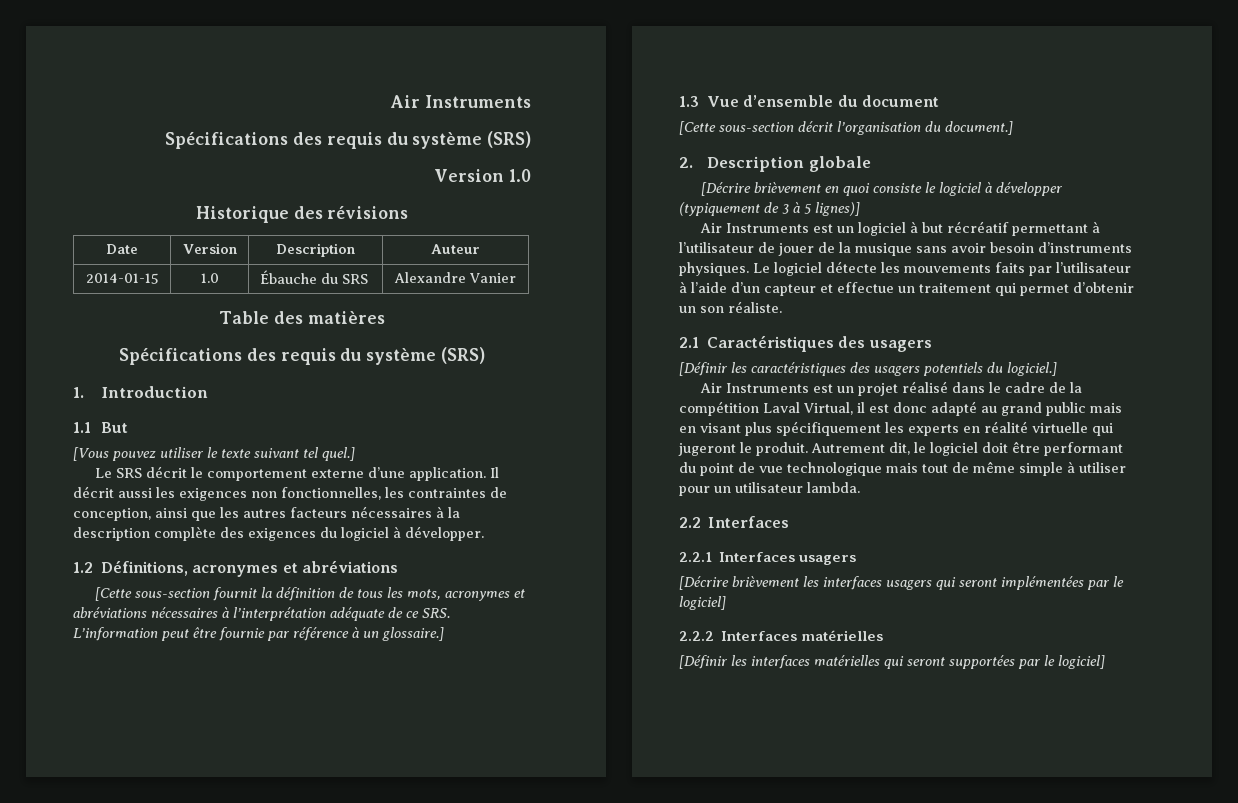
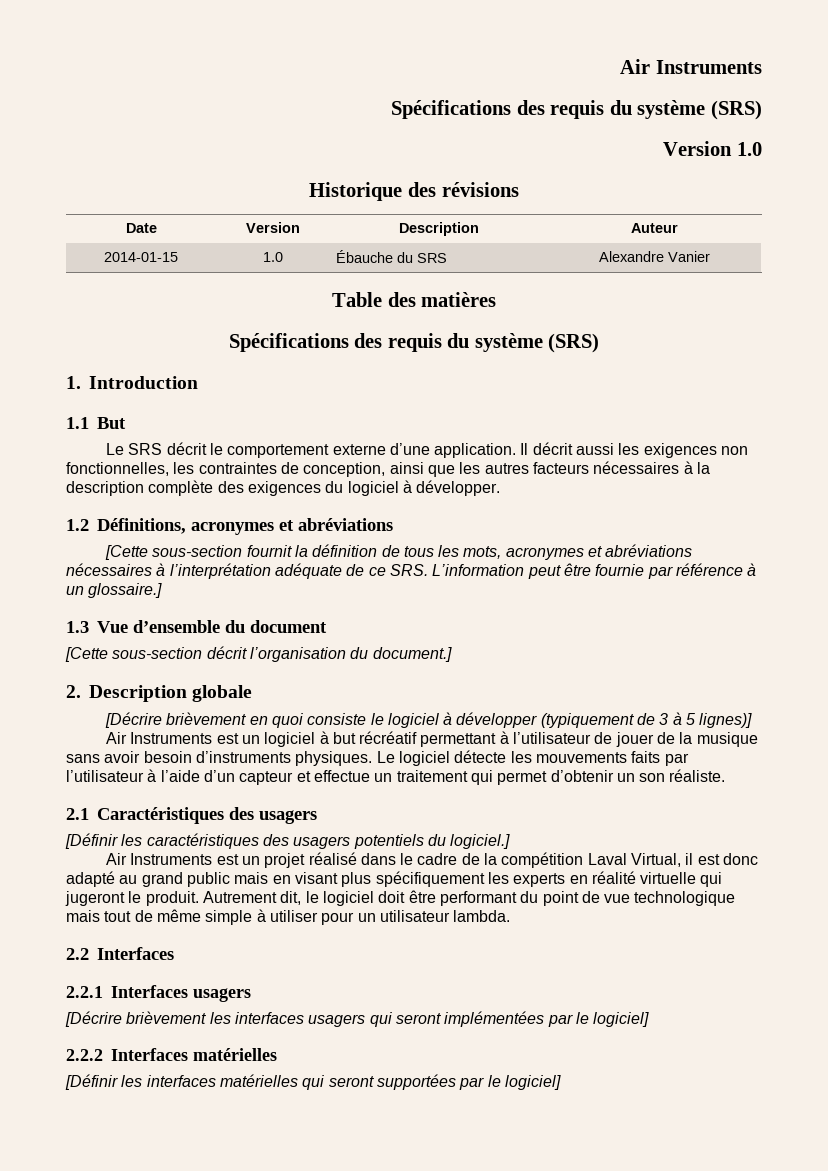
- [Vous pouvez utiliser le texte suivant tel quel.]

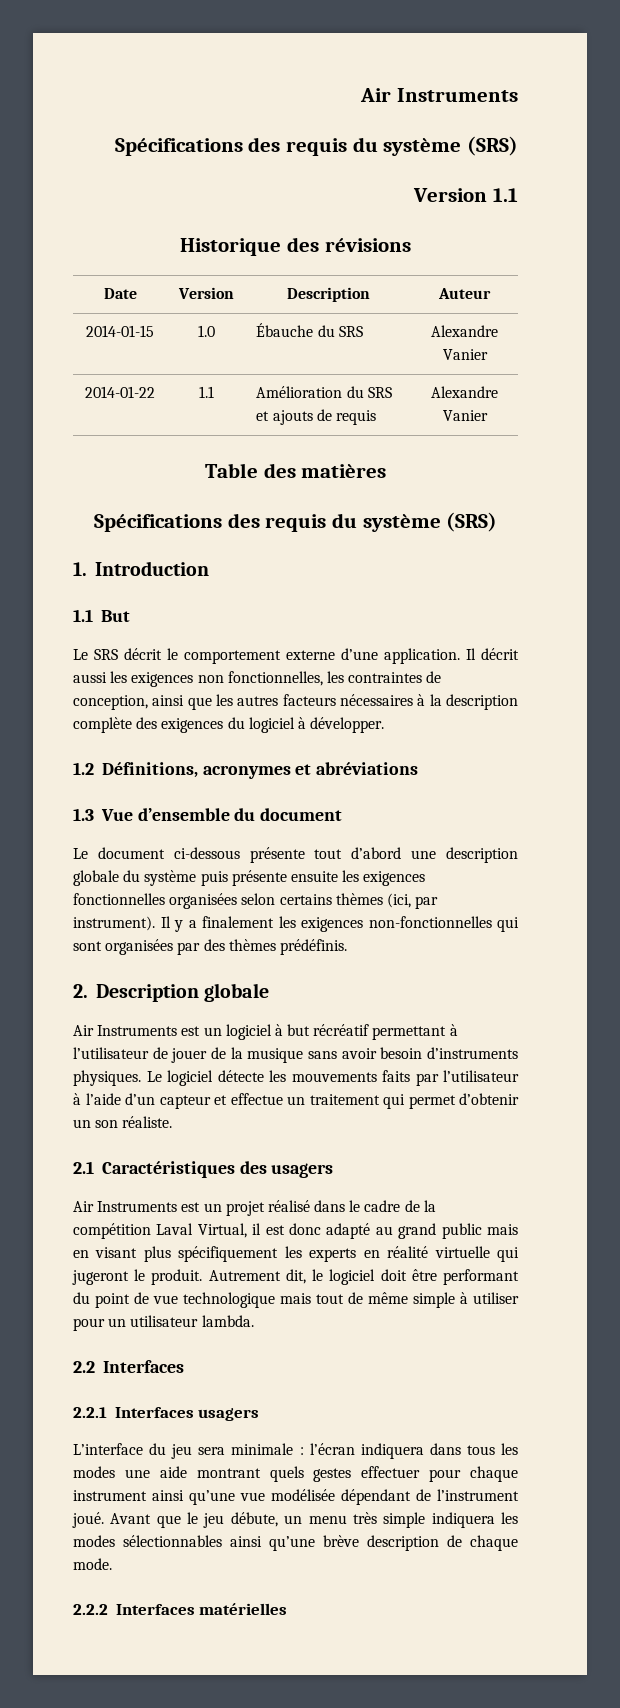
- Version 1.0
+ Version 1.1
+ 2014-01-22 | 1.1 | Amélioration du SRS et ajouts de requis | Alexandre Vanier
- [Cette sous-section fournit la définition de tous les mots, acronymes et abréviations nécessaires à l’interprétation adéquate de ce SRS. L’information peut être fournie par référence à un glossaire.]
- [Cette sous-section décrit l’organisation du document.]
+ Le document ci-dessous présente tout d’abord une description globale du système puis présente ensuite les exigences fonctionnelles organisées selon certains thèmes (ici, par instrument). Il y a finalement les exigences non-fonctionnelles qui sont organisées par des thèmes prédéfinis.
  2. Description globale
- [Décrire brièvement en quoi consiste le logiciel à développer (typiquement de 3 à 5 lignes)]
- [Définir les caractéristiques des usagers potentiels du logiciel.]
- [Décrire brièvement les interfaces usagers qui seront implémentées par le logiciel]
+ L’interface du jeu sera minimale : l’écran indiquera dans tous les modes une aide montrant quels gestes effectuer pour chaque instrument ainsi qu’une vue modélisée dépendant de l’instrument joué. Avant que le jeu débute, un menu très simple indiquera les modes sélectionnables ainsi qu’une brève description de chaque mode.
  2.2.2 Interfaces matérielles
- [Définir les interfaces matérielles qui seront supportées par le logiciel]

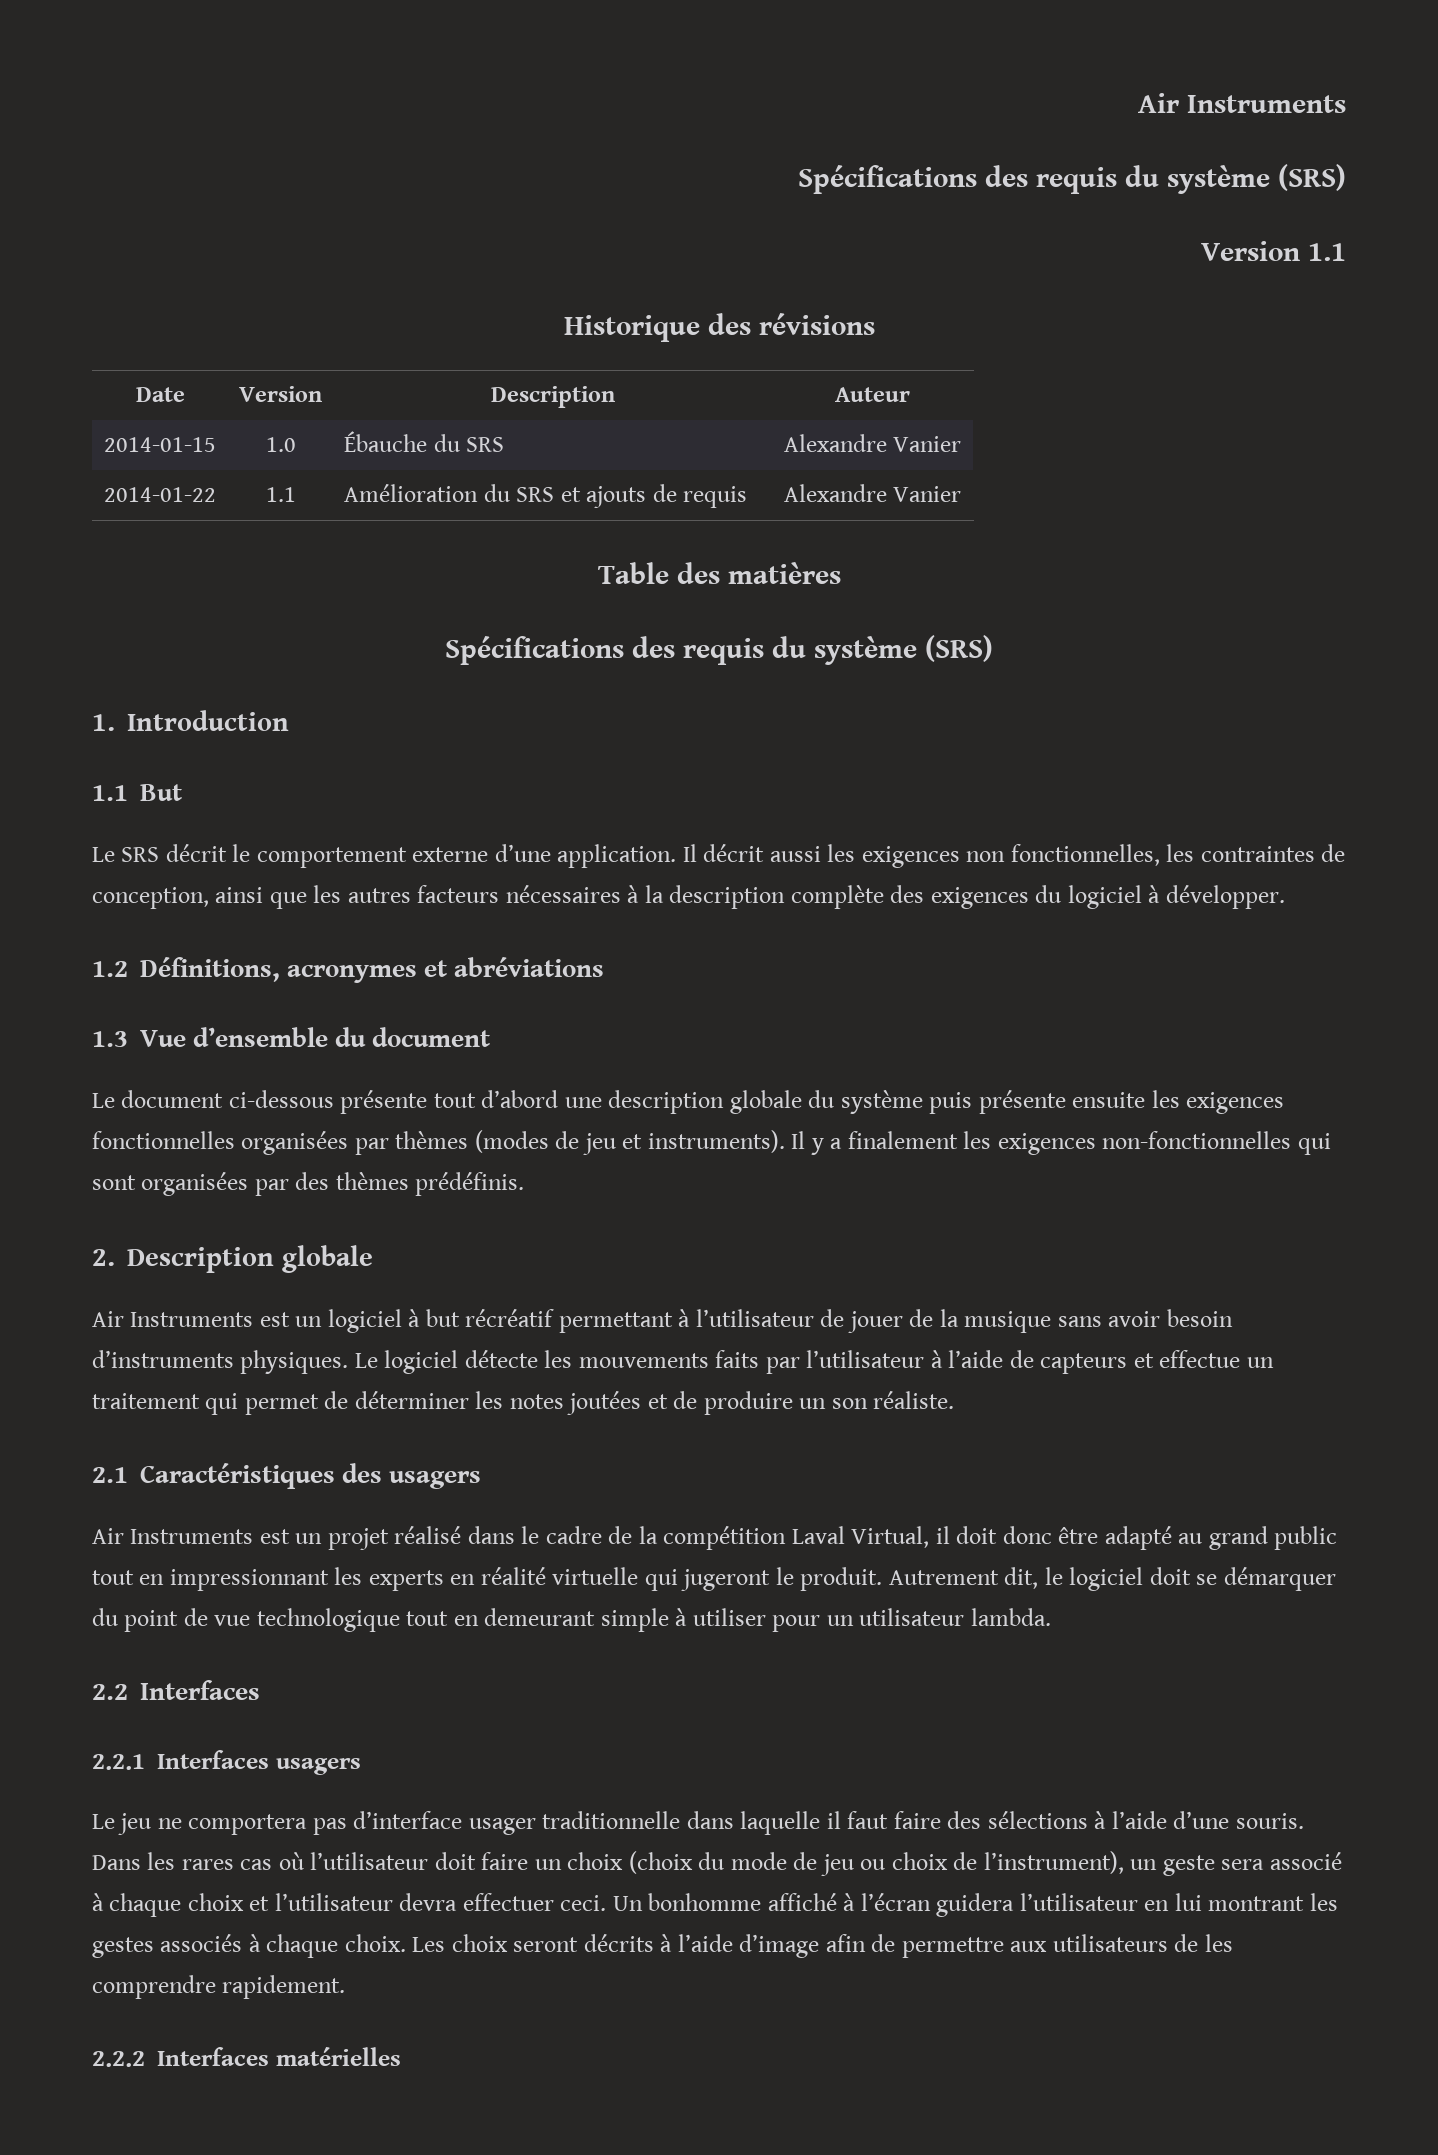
- Le document ci-dessous présente tout d’abord une description globale du système puis présente ensuite les exigences fonctionnelles organisées selon certains thèmes (ici, par instrument).
+ Le document ci-dessous présente tout d’abord une description globale du système puis présente ensuite les exigences fonctionnelles organisées par thèmes (modes de jeu et instruments).
- Le logiciel détecte les mouvements faits par l’utilisateur à l’aide d’un capteur et effectue un traitement qui permet d’obtenir un son réaliste.
+ Le logiciel détecte les mouvements faits par l’utilisateur à l’aide de capteurs et effectue un traitement qui permet de déterminer les notes joutées et de produire un son réaliste.
- Air Instruments est un projet réalisé dans le cadre de la compétition Laval Virtual, il est donc adapté au grand public mais en visant plus spécifiquement les experts en réalité virtuelle qui jugeront le produit.
+ Air Instruments est un projet réalisé dans le cadre de la compétition Laval Virtual, il doit donc être adapté au grand public tout en impressionnant les experts en réalité virtuelle qui jugeront le produit.
- Autrement dit, le logiciel doit être performant du point de vue technologique mais tout de même simple à utiliser pour un utilisateur lambda.
+ Autrement dit, le logiciel doit se démarquer du point de vue technologique tout en demeurant simple à utiliser pour un utilisateur lambda.
- L’interface du jeu sera minimale : l’écran indiquera dans tous les modes une aide montrant quels gestes effectuer pour chaque instrument ainsi qu’une vue modélisée dépendant de l’instrument joué. Avant que le jeu débute, un menu très simple indiquera les modes sélectionnables ainsi qu’une brève description de chaque mode.
+ Le jeu ne comportera pas d’interface usager traditionnelle dans laquelle il faut faire des sélections à l’aide d’une souris. Dans les rares cas où l’utilisateur doit faire un choix (choix du mode de jeu ou choix de l’instrument), un geste sera associé à chaque choix et l’utilisateur devra effectuer ceci. Un bonhomme affiché à l’écran guidera l’utilisateur en lui montrant les gestes associés à chaque choix. Les choix seront décrits à l’aide d’image afin de permettre aux utilisateurs de les comprendre rapidement.

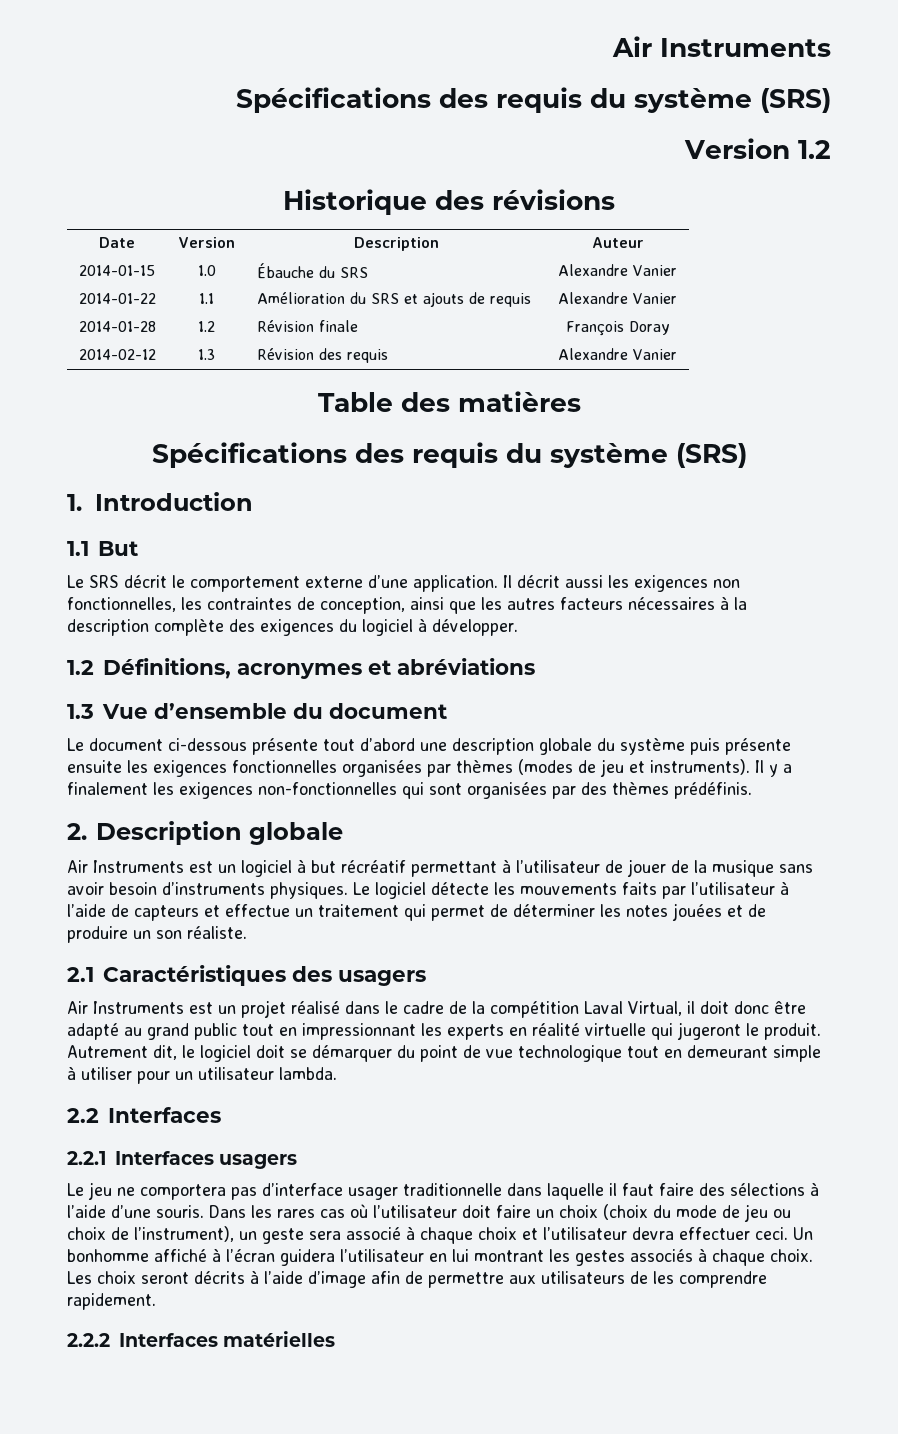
- Version 1.1
+ Version 1.2
+ 2014-01-28 | 1.2 | Révision finale | François Doray
+ 2014-02-12 | 1.3 | Révision des requis | Alexandre Vanier
- Le logiciel détecte les mouvements faits par l’utilisateur à l’aide de capteurs et effectue un traitement qui permet de déterminer les notes joutées et de produire un son réaliste.
+ Le logiciel détecte les mouvements faits par l’utilisateur à l’aide de capteurs et effectue un traitement qui permet de déterminer les notes jouées et de produire un son réaliste.

